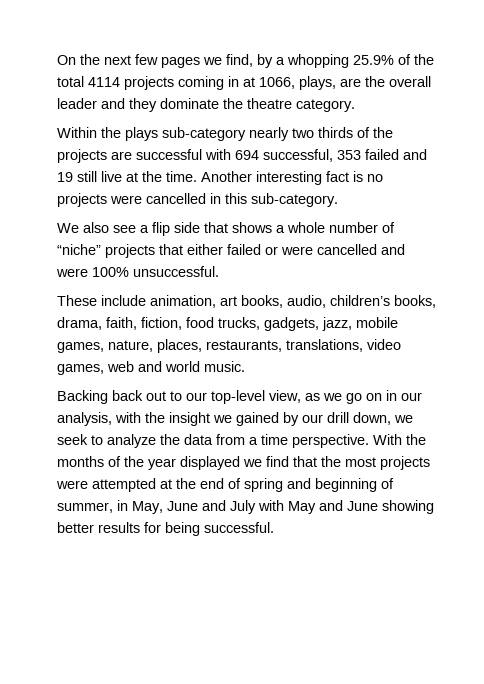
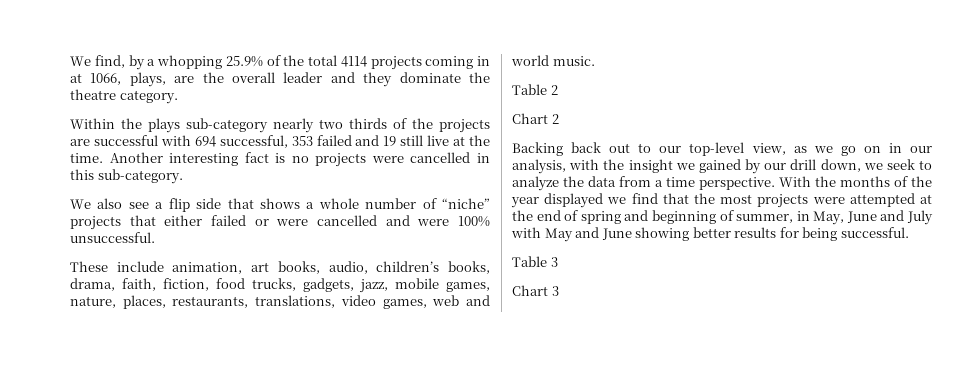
- On the next few pages we find, by a whopping 25.9% of the total 4114 projects coming in at 1066, plays, are the overall leader and they dominate the theatre category.
+ We find, by a whopping 25.9% of the total 4114 projects coming in at 1066, plays, are the overall leader and they dominate the theatre category.
+ Table 2
+ Chart 2
+ Table 3
+ Chart 3

